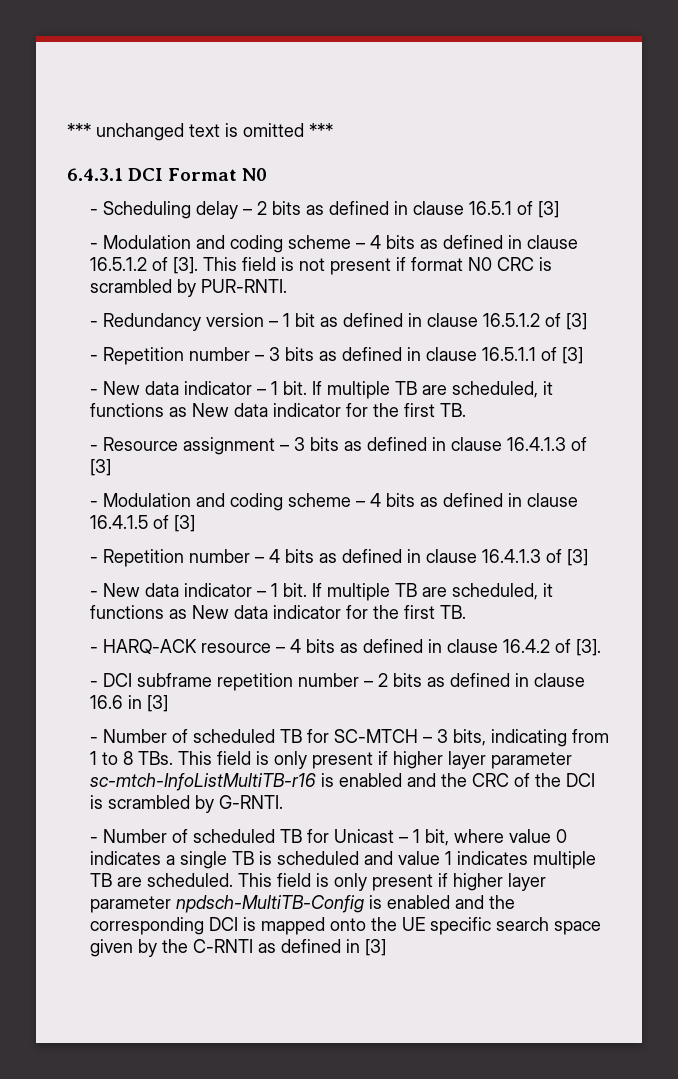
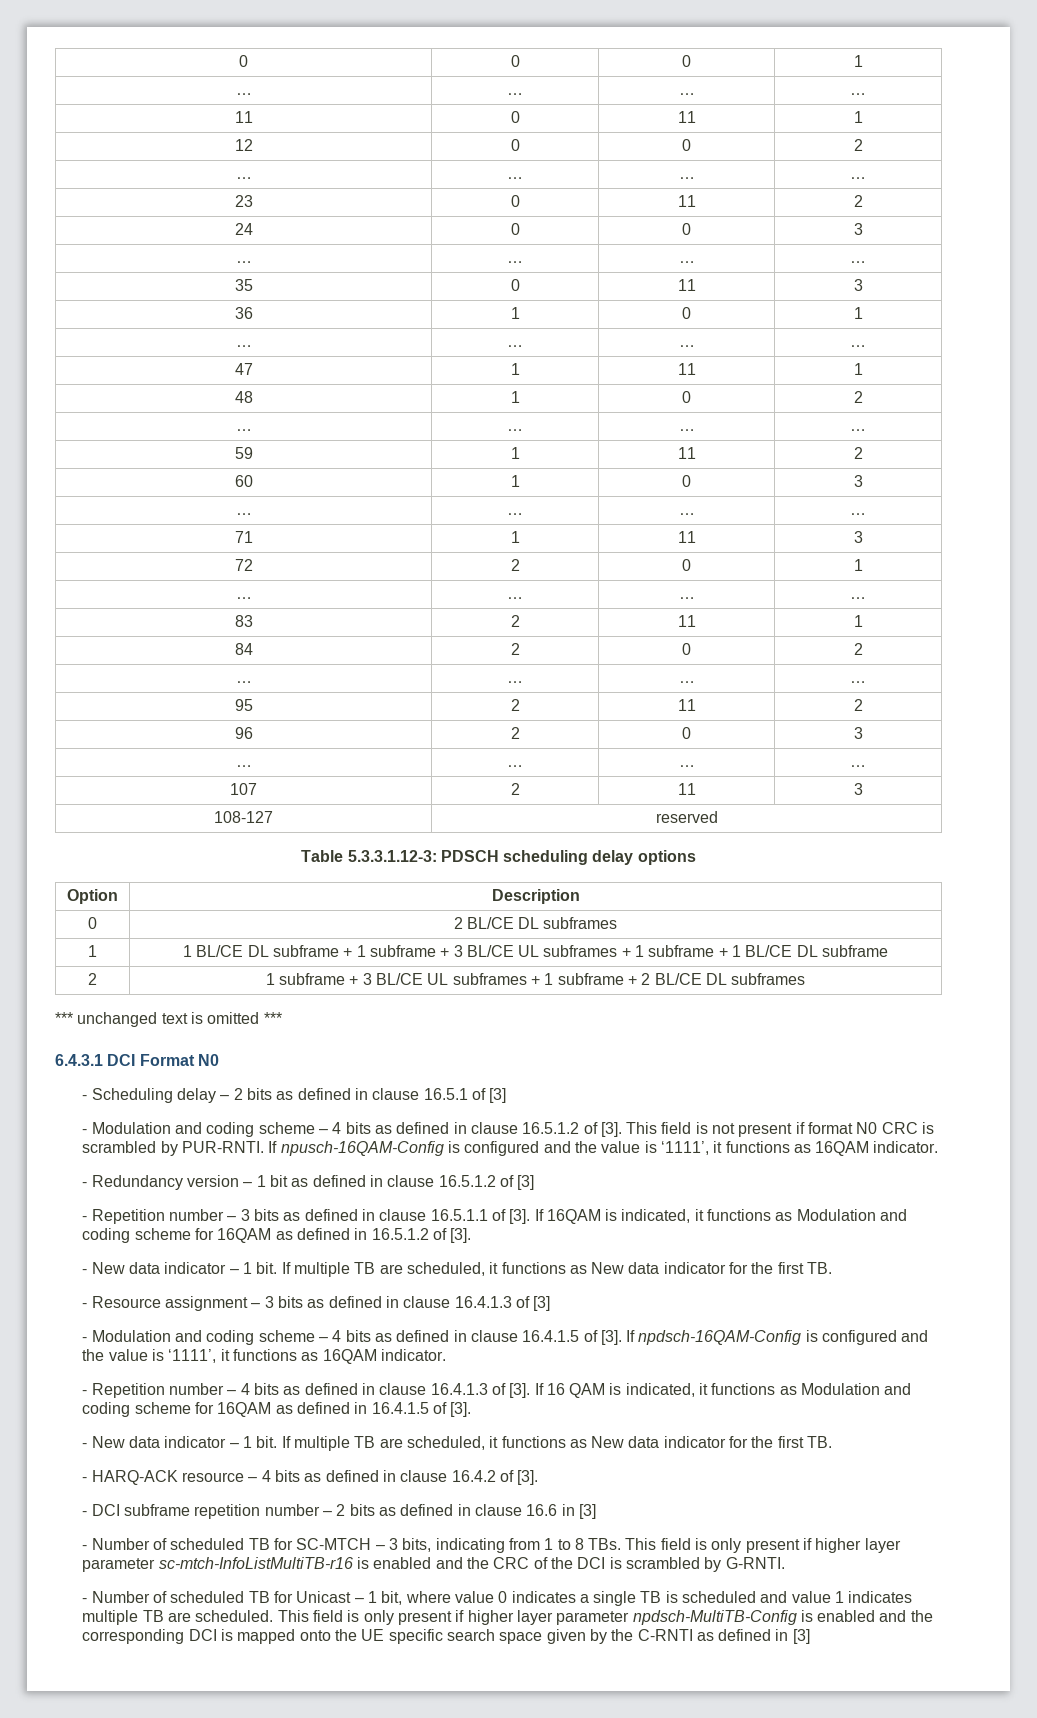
+ 0 | 0 | 0 | 1
+ … | … | … | …
+ 11 | 0 | 11 | 1
+ 12 | 0 | 0 | 2
+ … | … | … | …
+ 23 | 0 | 11 | 2
+ 24 | 0 | 0 | 3
+ … | … | … | …
+ 35 | 0 | 11 | 3
+ 36 | 1 | 0 | 1
+ … | … | … | …
+ 47 | 1 | 11 | 1
+ 48 | 1 | 0 | 2
+ … | … | … | …
+ 59 | 1 | 11 | 2
+ 60 | 1 | 0 | 3
+ … | … | … | …
+ 71 | 1 | 11 | 3
+ 72 | 2 | 0 | 1
+ … | … | … | …
+ 83 | 2 | 11 | 1
+ 84 | 2 | 0 | 2
+ … | … | … | …
+ 95 | 2 | 11 | 2
+ 96 | 2 | 0 | 3
+ … | … | … | …
+ 107 | 2 | 11 | 3
+ 108-127 | reserved
+ Table 5.3.3.1.12-3: PDSCH scheduling delay options
+ Option | Description
+ 0 | 2 BL/CE DL subframes
+ 1 | 1 BL/CE DL subframe + 1 subframe + 3 BL/CE UL subframes + 1 subframe + 1 BL/CE DL subframe
+ 2 | 1 subframe + 3 BL/CE UL subframes + 1 subframe + 2 BL/CE DL subframes
+ If npusch-16QAM-Config is configured and the value is ‘1111’, it functions as 16QAM indicator.
- - Repetition number – 3 bits as defined in clause 16.5.1.1 of [3]
+ - Repetition number – 3 bits as defined in clause 16.5.1.1 of [3]. If 16QAM is indicated, it functions as Modulation and coding scheme for 16QAM as defined in 16.5.1.2 of [3].
- - Modulation and coding scheme – 4 bits as defined in clause 16.4.1.5 of [3]
+ - Modulation and coding scheme – 4 bits as defined in clause 16.4.1.5 of [3]. If npdsch-16QAM-Config is configured and the value is ‘1111’, it functions as 16QAM indicator.
- - Repetition number – 4 bits as defined in clause 16.4.1.3 of [3]
+ - Repetition number – 4 bits as defined in clause 16.4.1.3 of [3]. If 16 QAM is indicated, it functions as Modulation and coding scheme for 16QAM as defined in 16.4.1.5 of [3].

